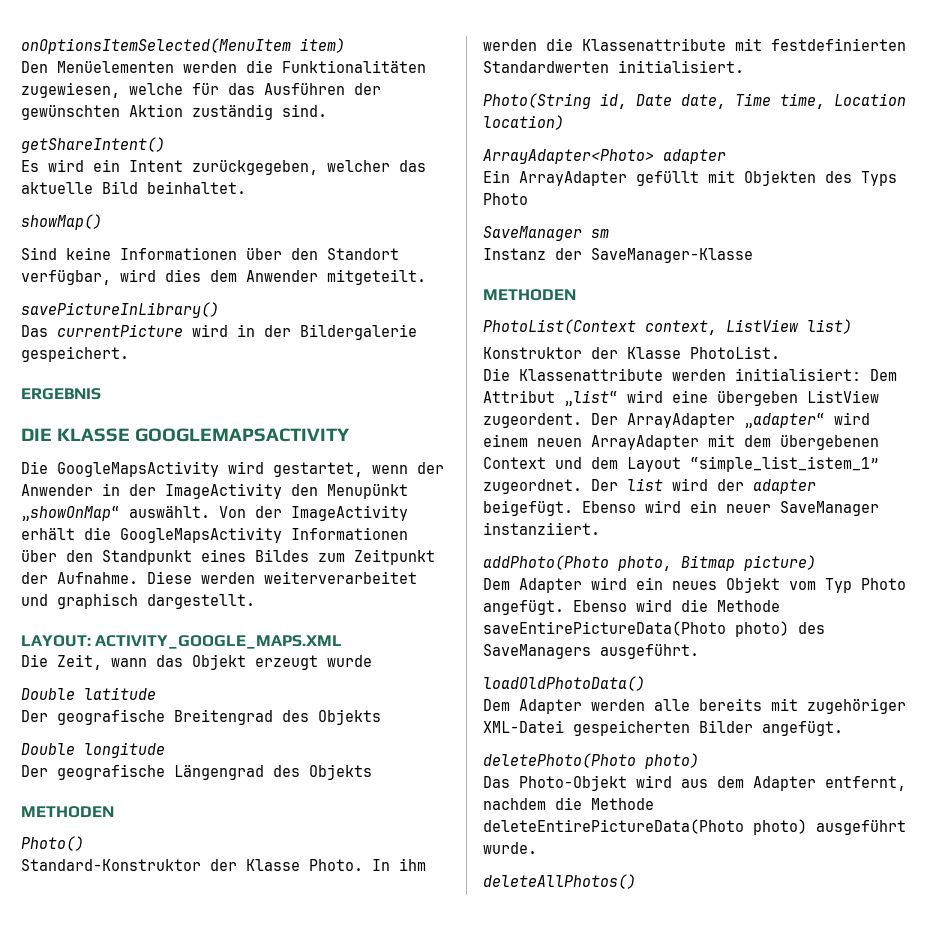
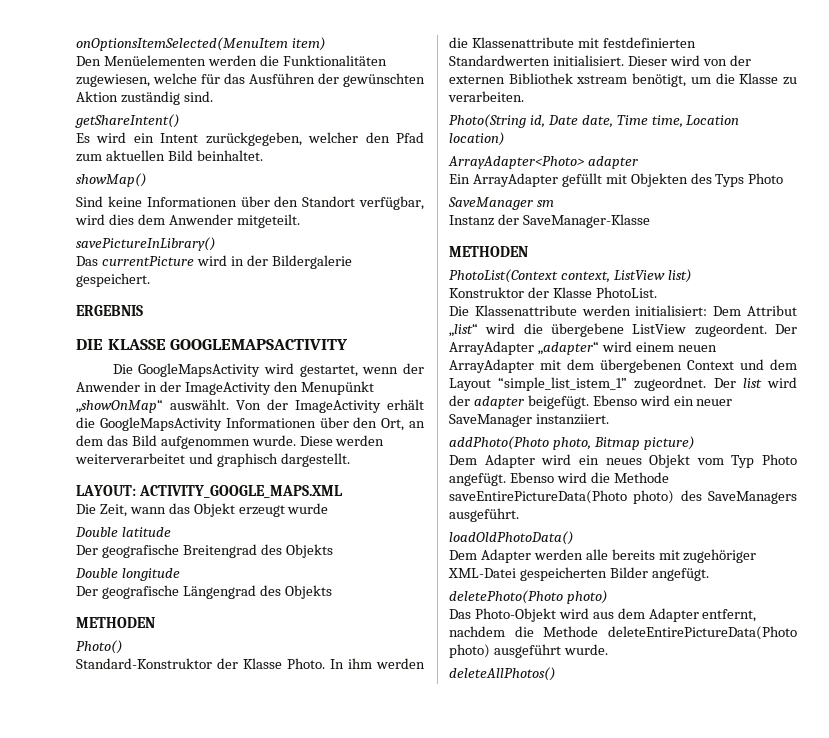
- Es wird ein Intent zurückgegeben, welcher das aktuelle Bild beinhaltet.
+ Es wird ein Intent zurückgegeben, welcher den Pfad zum aktuellen Bild beinhaltet.
- Von der ImageActivity erhält die GoogleMapsActivity Informationen über den Standpunkt eines Bildes zum Zeitpunkt der Aufnahme.
+ Von der ImageActivity erhält die GoogleMapsActivity Informationen über den Ort, an dem das Bild aufgenommen wurde.
+ Dieser wird von der externen Bibliothek xstream benötigt, um die Klasse zu verarbeiten.
- Die Klassenattribute werden initialisiert: Dem Attribut „list“ wird eine übergeben ListView zugeordent.
+ Die Klassenattribute werden initialisiert: Dem Attribut „list“ wird die übergebene ListView zugeordent.

